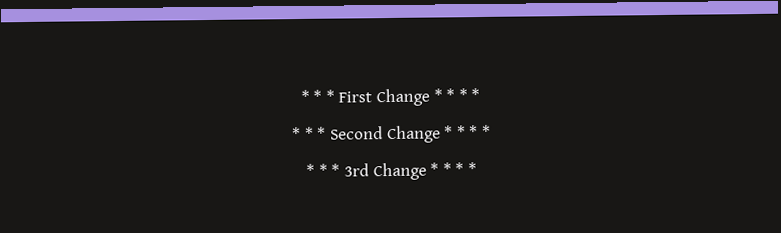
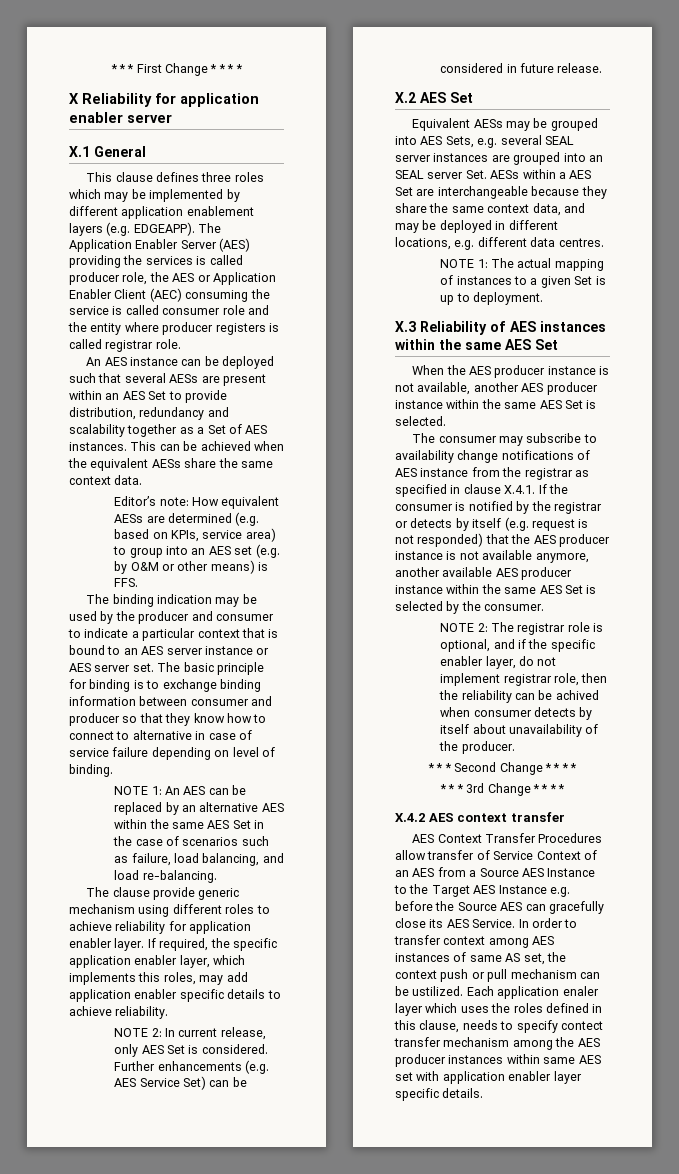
+ X Reliability for application enabler server
+ X.1 General
+ This clause defines three roles which may be implemented by different application enablement layers (e.g. EDGEAPP). The Application Enabler Server (AES) providing the services is called producer role, the AES or Application Enabler Client (AEC) consuming the service is called consumer role and the entity where producer registers is called registrar role.
+ An AES instance can be deployed such that several AESs are present within an AES Set to provide distribution, redundancy and scalability together as a Set of AES instances. This can be achieved when the equivalent AESs share the same context data.
+ Editor’s note: How equivalent AESs are determined (e.g. based on KPIs, service area) to group into an AES set (e.g. by O&M or other means) is FFS.
+ The binding indication may be used by the producer and consumer to indicate a particular context that is bound to an AES server instance or AES server set. The basic principle for binding is to exchange binding information between consumer and producer so that they know how to connect to alternative in case of service failure depending on level of binding.
+ NOTE 1: An AES can be replaced by an alternative AES within the same AES Set in the case of scenarios such as failure, load balancing, and load re-balancing.
+ The clause provide generic mechanism using different roles to achieve reliability for application enabler layer. If required, the specific application enabler layer, which implements this roles, may add application enabler specific details to achieve reliability.
+ NOTE 2: In current release, only AES Set is considered. Further enhancements (e.g. AES Service Set) can be considered in future release.
+ X.2 AES Set
+ Equivalent AESs may be grouped into AES Sets, e.g. several SEAL server instances are grouped into an SEAL server Set. AESs within a AES Set are interchangeable because they share the same context data, and may be deployed in different locations, e.g. different data centres.
+ NOTE 1: The actual mapping of instances to a given Set is up to deployment.
+ X.3 Reliability of AES instances within the same AES Set
+ When the AES producer instance is not available, another AES producer instance within the same AES Set is selected.
+ The consumer may subscribe to availability change notifications of AES instance from the registrar as specified in clause X.4.1. If the consumer is notified by the registrar or detects by itself (e.g. request is not responded) that the AES producer instance is not available anymore, another available AES producer instance within the same AES Set is selected by the consumer.
+ NOTE 2: The registrar role is optional, and if the specific enabler layer, do not implement registrar role, then the reliability can be achived when consumer detects by itself about unavailability of the producer.
+ X.4.2 AES context transfer
+ AES Context Transfer Procedures allow transfer of Service Context of an AES from a Source AES Instance to the Target AES Instance e.g. before the Source AES can gracefully close its AES Service. In order to transfer context among AES instances of same AS set, the context push or pull mechanism can be ustilized. Each application enaler layer which uses the roles defined in this clause, needs to specify contect transfer mechanism among the AES producer instances within same AES set with application enabler layer specific details.

